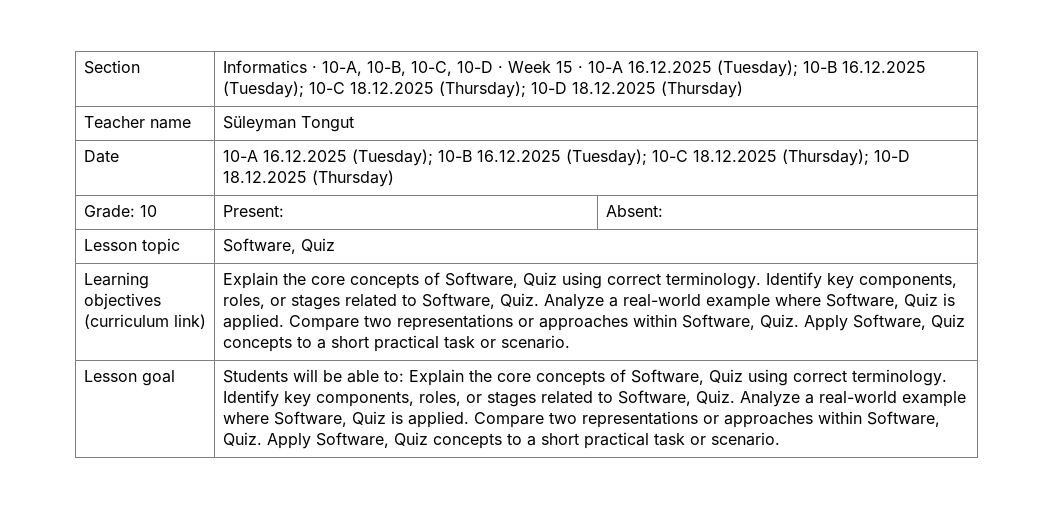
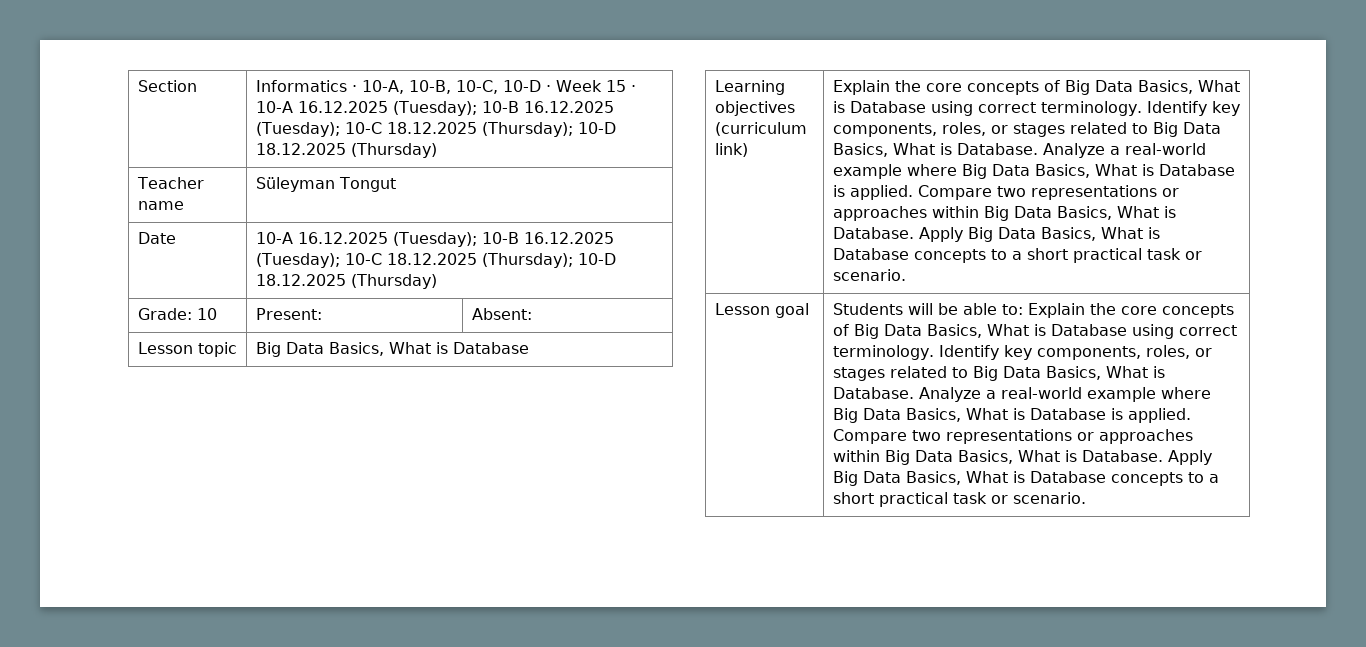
- Lesson topic | Software, Quiz
+ Lesson topic | Big Data Basics, What is Database
- Learning objectives (curriculum link) | Explain the core concepts of Software, Quiz using correct terminology. Identify key components, roles, or stages related to Software, Quiz. Analyze a real-world example where Software, Quiz is applied. Compare two representations or approaches within Software, Quiz. Apply Software, Quiz concepts to a short practical task or scenario.
+ Learning objectives (curriculum link) | Explain the core concepts of Big Data Basics, What is Database using correct terminology. Identify key components, roles, or stages related to Big Data Basics, What is Database. Analyze a real-world example where Big Data Basics, What is Database is applied. Compare two representations or approaches within Big Data Basics, What is Database. Apply Big Data Basics, What is Database concepts to a short practical task or scenario.
- Students will be able to: Explain the core concepts of Software, Quiz using correct terminology. Identify key components, roles, or stages related to Software, Quiz. Analyze a real-world example where Software, Quiz is applied. Compare two representations or approaches within Software, Quiz. Apply Software, Quiz concepts to a short practical task or scenario.
+ Students will be able to: Explain the core concepts of Big Data Basics, What is Database using correct terminology. Identify key components, roles, or stages related to Big Data Basics, What is Database. Analyze a real-world example where Big Data Basics, What is Database is applied. Compare two representations or approaches within Big Data Basics, What is Database. Apply Big Data Basics, What is Database concepts to a short practical task or scenario.

